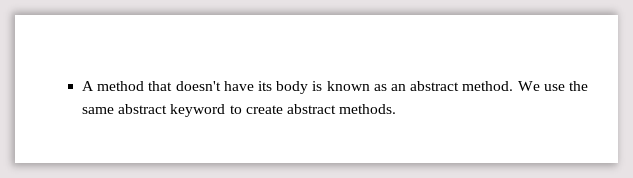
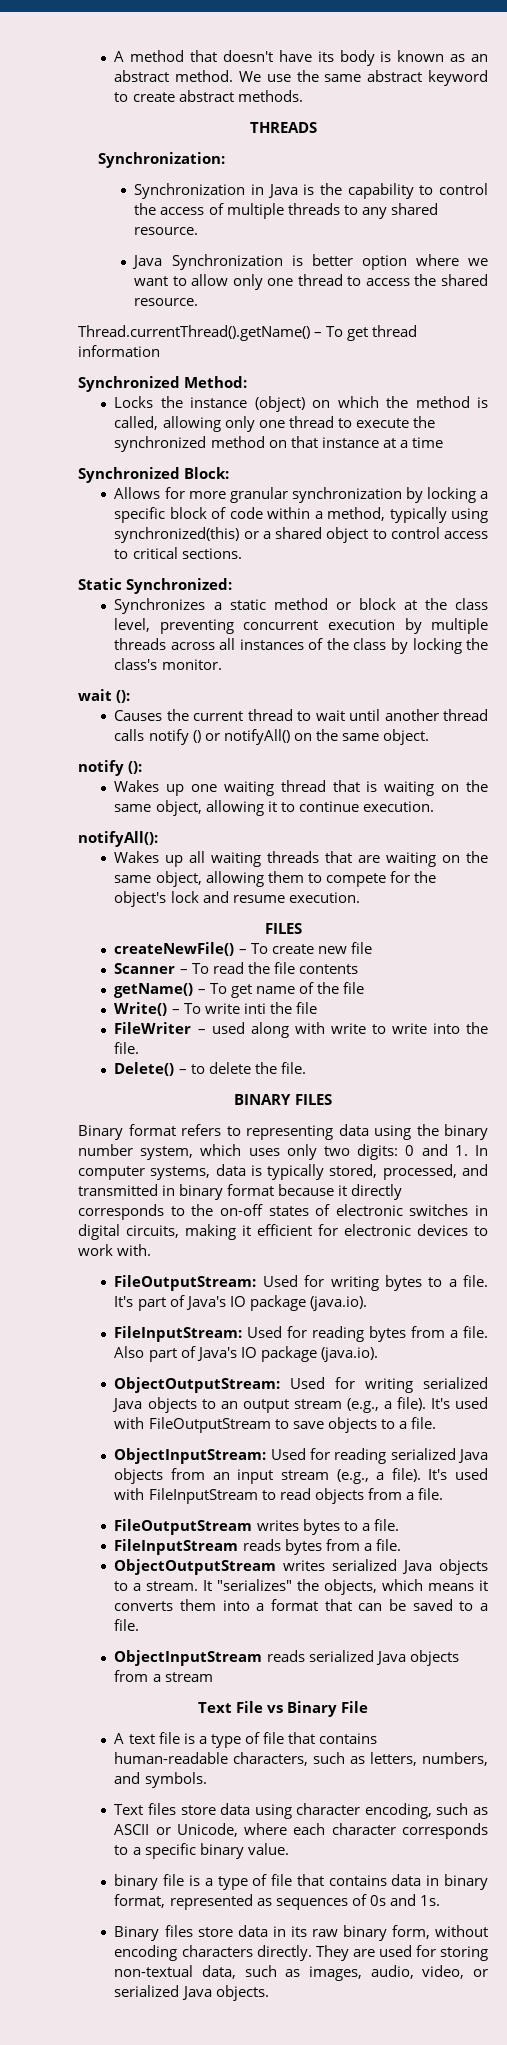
+ THREADS
+ Synchronization:
+ Synchronization in Java is the capability to control the access of multiple threads to any shared resource.
+ Java Synchronization is better option where we want to allow only one thread to access the shared resource.
+ Thread.currentThread().getName() – To get thread information
+ Synchronized Method:
+ Locks the instance (object) on which the method is called, allowing only one thread to execute the synchronized method on that instance at a time
+ Synchronized Block:
+ Allows for more granular synchronization by locking a specific block of code within a method, typically using synchronized(this) or a shared object to control access to critical sections.
+ Static Synchronized:
+ Synchronizes a static method or block at the class level, preventing concurrent execution by multiple threads across all instances of the class by locking the class's monitor.
+ wait ():
+ Causes the current thread to wait until another thread calls notify () or notifyAll() on the same object.
+ notify ():
+ Wakes up one waiting thread that is waiting on the same object, allowing it to continue execution.
+ notifyAll():
+ Wakes up all waiting threads that are waiting on the same object, allowing them to compete for the object's lock and resume execution.
+ FILES
+ createNewFile() – To create new file
+ Scanner – To read the file contents
+ getName() – To get name of the file
+ Write() – To write inti the file
+ FileWriter – used along with write to write into the file.
+ Delete() – to delete the file.
+ BINARY FILES
+ Binary format refers to representing data using the binary number system, which uses only two digits: 0 and 1. In computer systems, data is typically stored, processed, and transmitted in binary format because it directly corresponds to the on-off states of electronic switches in digital circuits, making it efficient for electronic devices to work with.
+ FileOutputStream: Used for writing bytes to a file. It's part of Java's IO package (java.io).
+ FileInputStream: Used for reading bytes from a file. Also part of Java's IO package (java.io).
+ ObjectOutputStream: Used for writing serialized Java objects to an output stream (e.g., a file). It's used with FileOutputStream to save objects to a file.
+ ObjectInputStream: Used for reading serialized Java objects from an input stream (e.g., a file). It's used with FileInputStream to read objects from a file.
+ FileOutputStream writes bytes to a file.
+ FileInputStream reads bytes from a file.
+ ObjectOutputStream writes serialized Java objects to a stream. It "serializes" the objects, which means it converts them into a format that can be saved to a file.
+ ObjectInputStream reads serialized Java objects from a stream
+ Text File vs Binary File
+ A text file is a type of file that contains human-readable characters, such as letters, numbers, and symbols.
+ Text files store data using character encoding, such as ASCII or Unicode, where each character corresponds to a specific binary value.
+ binary file is a type of file that contains data in binary format, represented as sequences of 0s and 1s.
+ Binary files store data in its raw binary form, without encoding characters directly. They are used for storing non-textual data, such as images, audio, video, or serialized Java objects.

